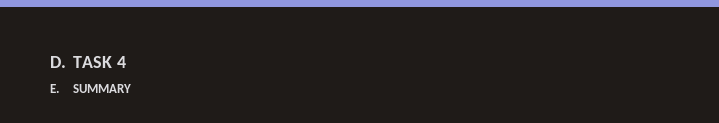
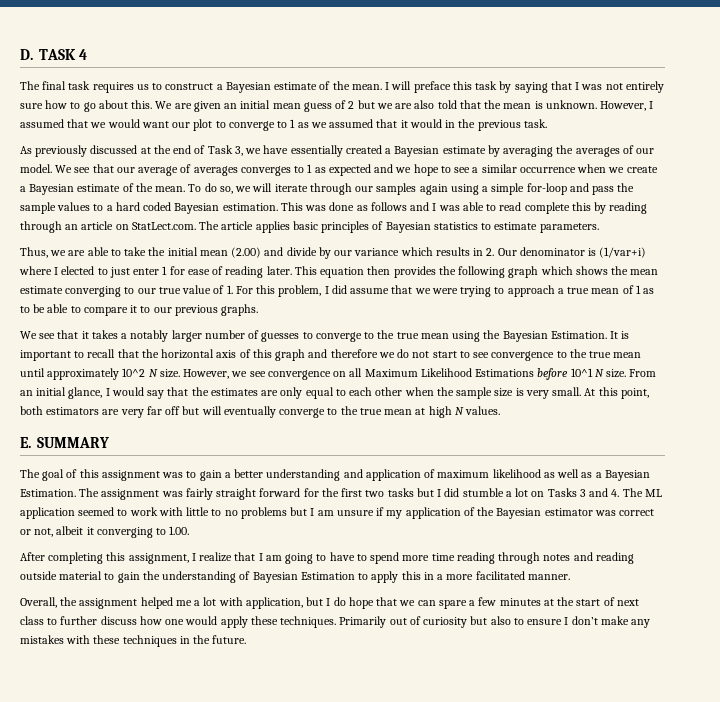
+ The final task requires us to construct a Bayesian estimate of the mean. I will preface this task by saying that I was not entirely sure how to go about this. We are given an initial mean guess of 2 but we are also told that the mean is unknown. However, I assumed that we would want our plot to converge to 1 as we assumed that it would in the previous task.
+ As previously discussed at the end of Task 3, we have essentially created a Bayesian estimate by averaging the averages of our model. We see that our average of averages converges to 1 as expected and we hope to see a similar occurrence when we create a Bayesian estimate of the mean. To do so, we will iterate through our samples again using a simple for-loop and pass the sample values to a hard coded Bayesian estimation. This was done as follows and I was able to read complete this by reading through an article on StatLect.com. The article applies basic principles of Bayesian statistics to estimate parameters.
+ Thus, we are able to take the initial mean (2.00) and divide by our variance which results in 2. Our denominator is (1/var+i) where I elected to just enter 1 for ease of reading later. This equation then provides the following graph which shows the mean estimate converging to our true value of 1. For this problem, I did assume that we were trying to approach a true mean of 1 as to be able to compare it to our previous graphs.
+ We see that it takes a notably larger number of guesses to converge to the true mean using the Bayesian Estimation. It is important to recall that the horizontal axis of this graph and therefore we do not start to see convergence to the true mean until approximately 10^2 N size. However, we see convergence on all Maximum Likelihood Estimations before 10^1 N size. From an initial glance, I would say that the estimates are only equal to each other when the sample size is very small. At this point, both estimators are very far off but will eventually converge to the true mean at high N values.
  E. SUMMARY
+ The goal of this assignment was to gain a better understanding and application of maximum likelihood as well as a Bayesian Estimation. The assignment was fairly straight forward for the first two tasks but I did stumble a lot on Tasks 3 and 4. The ML application seemed to work with little to no problems but I am unsure if my application of the Bayesian estimator was correct or not, albeit it converging to 1.00.
+ After completing this assignment, I realize that I am going to have to spend more time reading through notes and reading outside material to gain the understanding of Bayesian Estimation to apply this in a more facilitated manner.
+ Overall, the assignment helped me a lot with application, but I do hope that we can spare a few minutes at the start of next class to further discuss how one would apply these techniques. Primarily out of curiosity but also to ensure I don’t make any mistakes with these techniques in the future.

